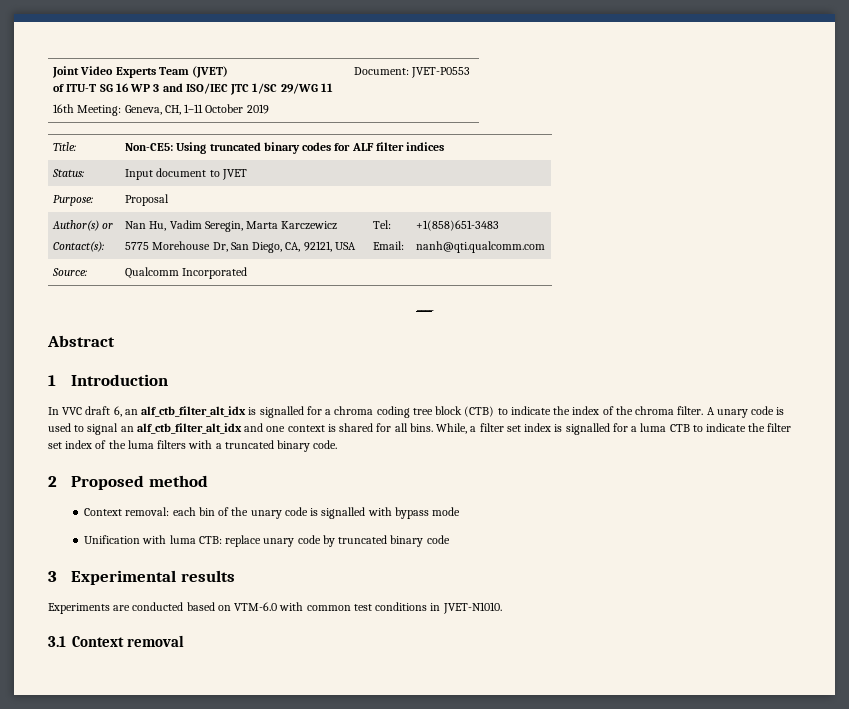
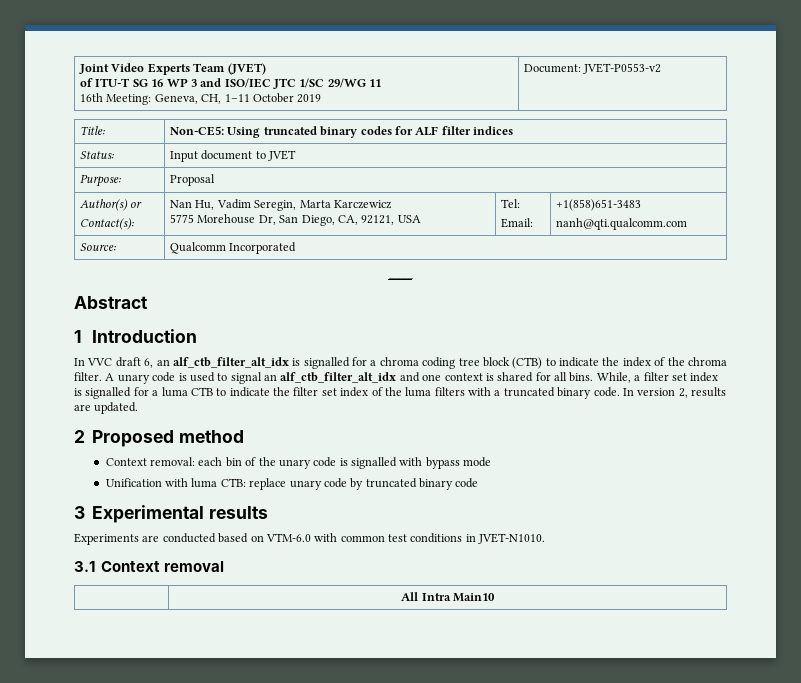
  Joint Video Experts Team (JVET)
  of ITU-T SG 16 WP 3 and ISO/IEC JTC 1/SC 29/WG 11
- 16th Meeting: Geneva, CH, 1–11 October 2019 | Document: JVET-P0553
+ 16th Meeting: Geneva, CH, 1–11 October 2019 | Document: JVET-P0553-v2
+ In version 2, results are updated.
+ | All Intra Main10

